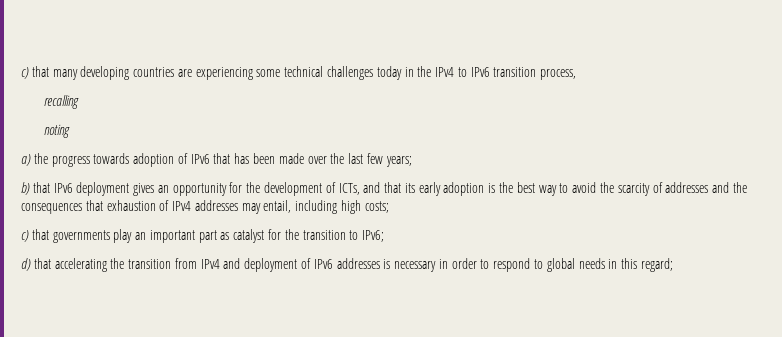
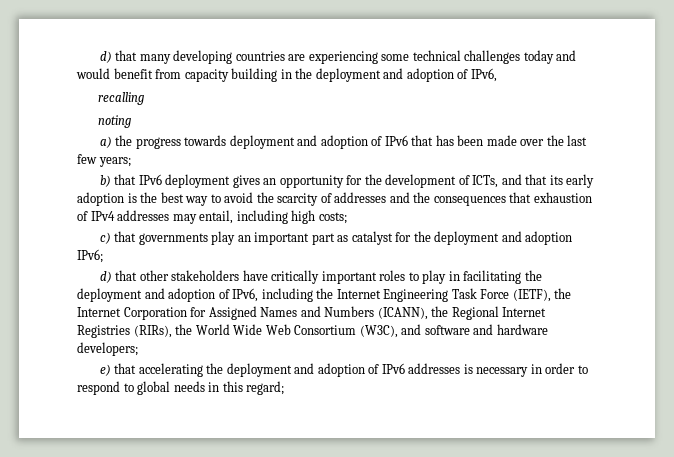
- c) that many developing countries are experiencing some technical challenges today in the IPv4 to IPv6 transition process,
+ d) that many developing countries are experiencing some technical challenges today and would benefit from capacity building in the deployment and adoption of IPv6,
- a) the progress towards adoption of IPv6 that has been made over the last few years;
+ a) the progress towards deployment and adoption of IPv6 that has been made over the last few years;
- c) that governments play an important part as catalyst for the transition to IPv6;
+ c) that governments play an important part as catalyst for the deployment and adoption IPv6;
- d) that accelerating the transition from IPv4 and deployment of IPv6 addresses is necessary in order to respond to global needs in this regard;
+ d) that other stakeholders have critically important roles to play in facilitating the deployment and adoption of IPv6, including the Internet Engineering Task Force (IETF), the Internet Corporation for Assigned Names and Numbers (ICANN), the Regional Internet Registries (RIRs), the World Wide Web Consortium (W3C), and software and hardware developers;
+ e) that accelerating the deployment and adoption of IPv6 addresses is necessary in order to respond to global needs in this regard;

